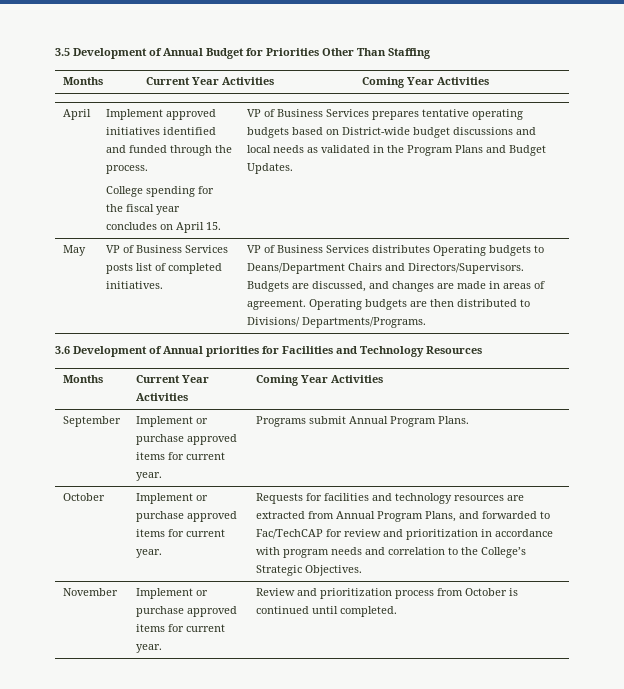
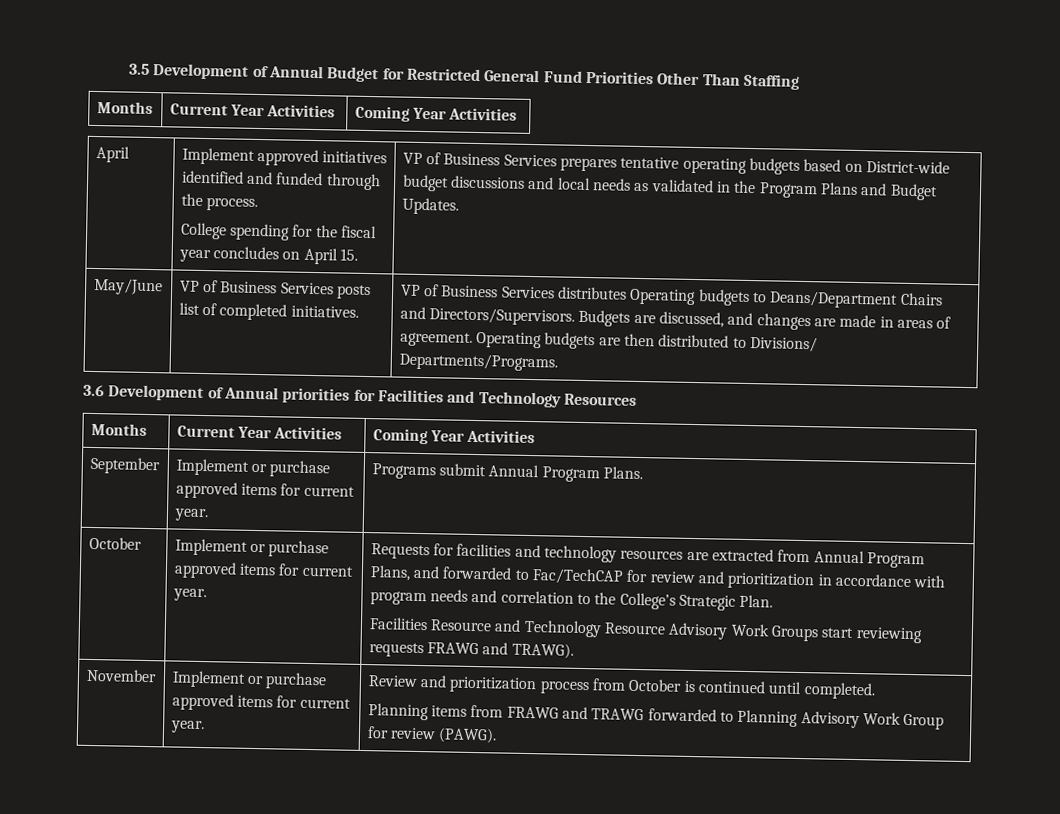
- 3.5 Development of Annual Budget for Priorities Other Than Staffing
+ 3.5 Development of Annual Budget for Restricted General Fund Priorities Other Than Staffing
- May
+ May/June
- Requests for facilities and technology resources are extracted from Annual Program Plans, and forwarded to Fac/TechCAP for review and prioritization in accordance with program needs and correlation to the College’s Strategic Objectives.
+ Requests for facilities and technology resources are extracted from Annual Program Plans, and forwarded to Fac/TechCAP for review and prioritization in accordance with program needs and correlation to the College’s Strategic Plan.
+ Facilities Resource and Technology Resource Advisory Work Groups start reviewing requests FRAWG and TRAWG).
  November | Implement or purchase approved items for current year. | Review and prioritization process from October is continued until completed.
+ Planning items from FRAWG and TRAWG forwarded to Planning Advisory Work Group for review (PAWG).

